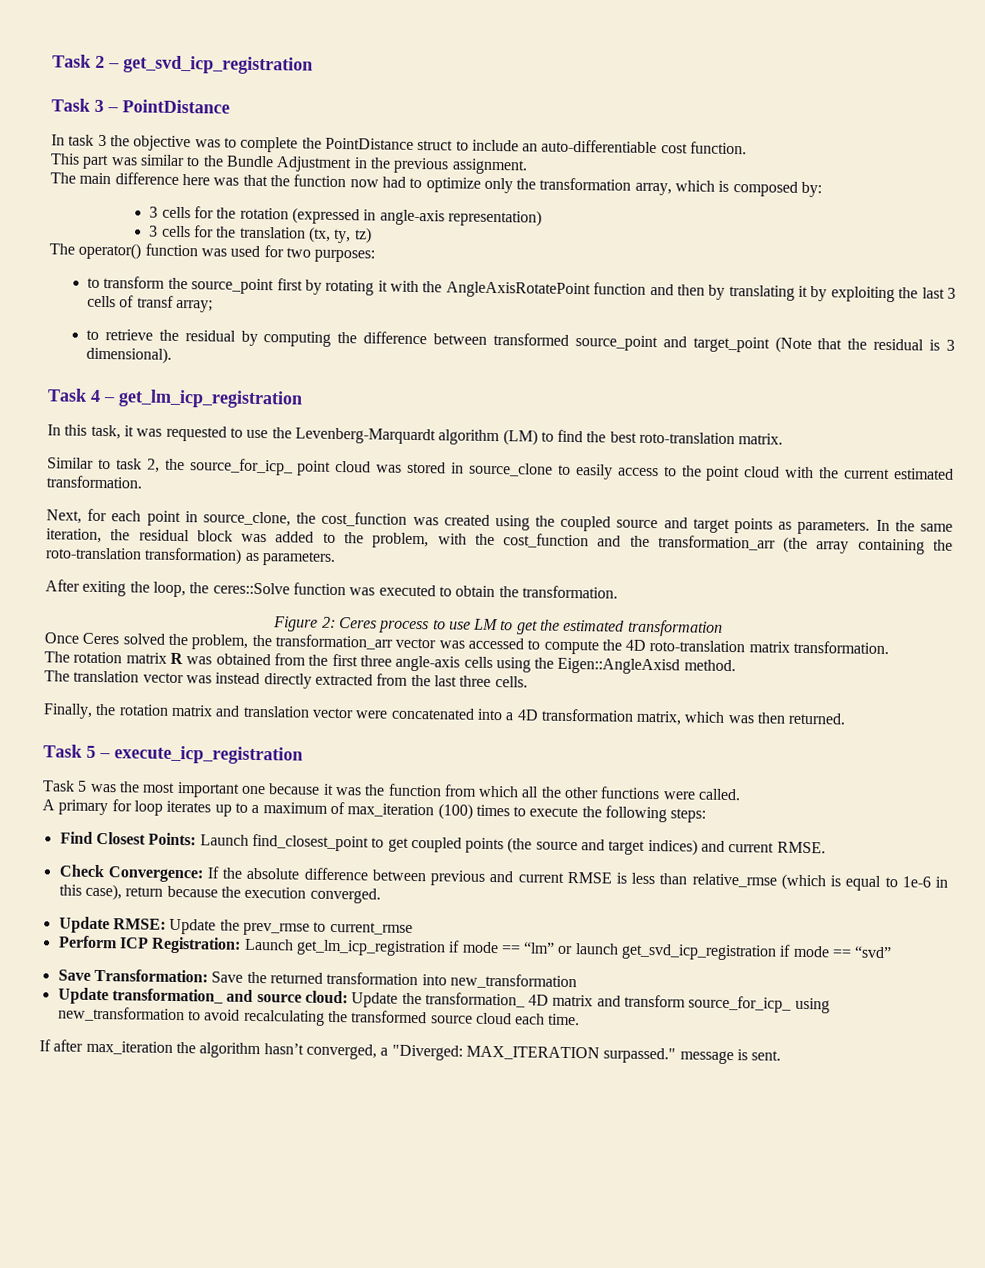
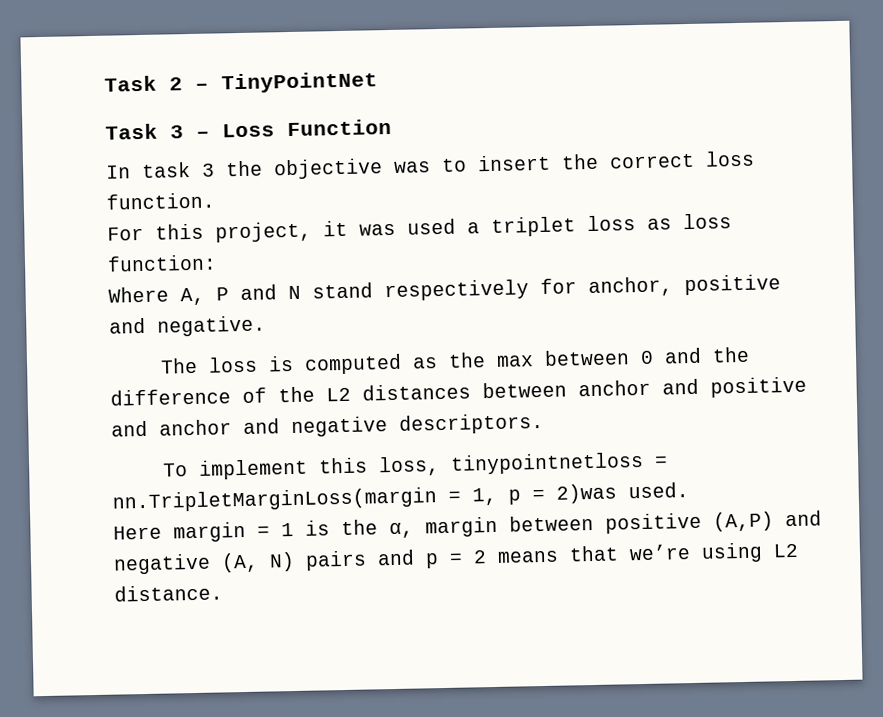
- Task 2 – get_svd_icp_registration
+ Task 2 – TinyPointNet
- Task 3 – PointDistance
+ Task 3 – Loss Function
- In task 3 the objective was to complete the PointDistance struct to include an auto-differentiable cost function.
- This part was similar to the Bundle Adjustment in the previous assignment.
- The main difference here was that the function now had to optimize only the transformation array, which is composed by:
- 3 cells for the rotation (expressed in angle-axis representation)
- 3 cells for the translation (tx, ty, tz)
- The operator() function was used for two purposes:
- to transform the source_point first by rotating it with the AngleAxisRotatePoint function and then by translating it by exploiting the last 3 cells of transf array;
- to retrieve the residual by computing the difference between transformed source_point and target_point (Note that the residual is 3 dimensional).
- Task 4 – get_lm_icp_registration
- In this task, it was requested to use the Levenberg-Marquardt algorithm (LM) to find the best roto-translation matrix.
- Similar to task 2, the source_for_icp_ point cloud was stored in source_clone to easily access to the point cloud with the current estimated transformation.
- Next, for each point in source_clone, the cost_function was created using the coupled source and target points as parameters. In the same iteration, the residual block was added to the problem, with the cost_function and the transformation_arr (the array containing the roto-translation transformation) as parameters.
- After exiting the loop, the ceres::Solve function was executed to obtain the transformation.
- Figure 2: Ceres process to use LM to get the estimated transformation
- Once Ceres solved the problem, the transformation_arr vector was accessed to compute the 4D roto-translation matrix transformation.
- The rotation matrix R was obtained from the first three angle-axis cells using the Eigen::AngleAxisd method.
- The translation vector was instead directly extracted from the last three cells.
- Finally, the rotation matrix and translation vector were concatenated into a 4D transformation matrix, which was then returned.
- Task 5 – execute_icp_registration
- Task 5 was the most important one because it was the function from which all the other functions were called.
- A primary for loop iterates up to a maximum of max_iteration (100) times to execute the following steps:
- Find Closest Points: Launch find_closest_point to get coupled points (the source and target indices) and current RMSE.
- Check Convergence: If the absolute difference between previous and current RMSE is less than relative_rmse (which is equal to 1e-6 in this case), return because the execution converged.
- Update RMSE: Update the prev_rmse to current_rmse
- Perform ICP Registration: Launch get_lm_icp_registration if mode == “lm” or launch get_svd_icp_registration if mode == “svd”
- Save Transformation: Save the returned transformation into new_transformation
- Update transformation_ and source cloud: Update the transformation_ 4D matrix and transform source_for_icp_ using new_transformation to avoid recalculating the transformed source cloud each time.
- If after max_iteration the algorithm hasn’t converged, a "Diverged: MAX_ITERATION surpassed." message is sent.
+ In task 3 the objective was to insert the correct loss function.
+ For this project, it was used a triplet loss as loss function:
+ Where A, P and N stand respectively for anchor, positive and negative.
+ The loss is computed as the max between 0 and the difference of the L2 distances between anchor and positive and anchor and negative descriptors.
+ To implement this loss, tinypointnetloss = nn.TripletMarginLoss(margin = 1, p = 2)was used.
+ Here margin = 1 is the α, margin between positive (A,P) and negative (A, N) pairs and p = 2 means that we’re using L2 distance.

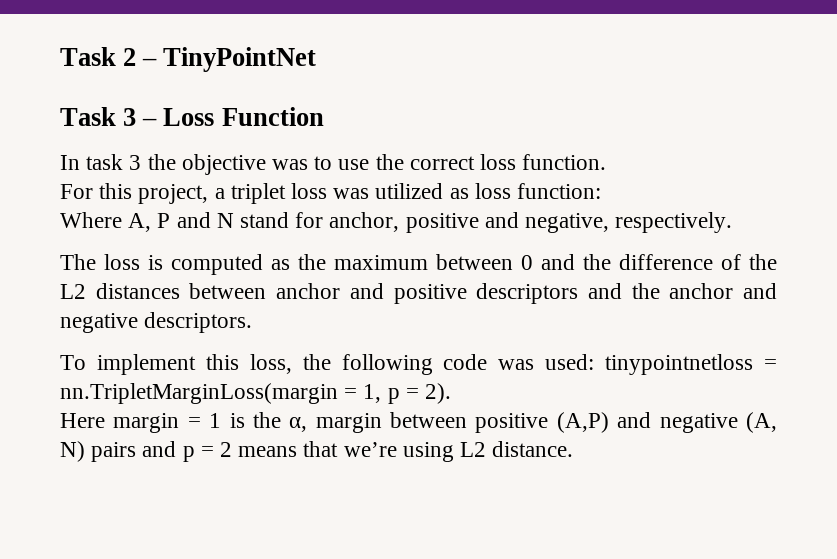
- In task 3 the objective was to insert the correct loss function.
+ In task 3 the objective was to use the correct loss function.
- For this project, it was used a triplet loss as loss function:
+ For this project, a triplet loss was utilized as loss function:
- Where A, P and N stand respectively for anchor, positive and negative.
+ Where A, P and N stand for anchor, positive and negative, respectively.
- The loss is computed as the max between 0 and the difference of the L2 distances between anchor and positive and anchor and negative descriptors.
+ The loss is computed as the maximum between 0 and the difference of the L2 distances between anchor and positive descriptors and the anchor and negative descriptors.
- To implement this loss, tinypointnetloss = nn.TripletMarginLoss(margin = 1, p = 2)was used.
+ To implement this loss, the following code was used: tinypointnetloss = nn.TripletMarginLoss(margin = 1, p = 2).

